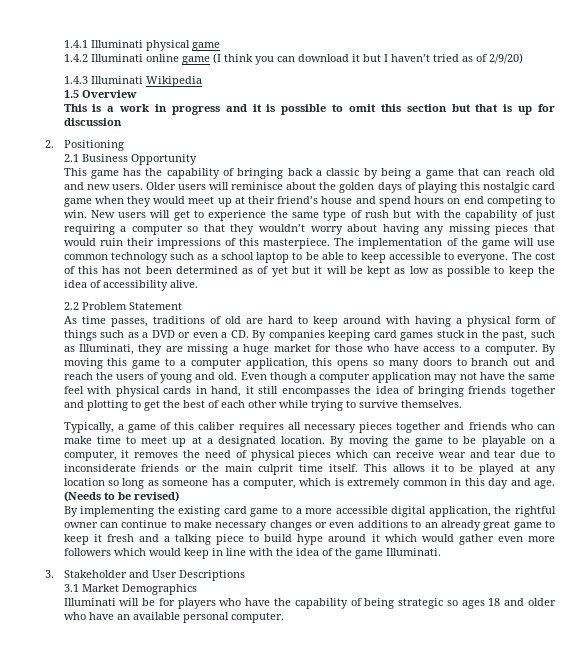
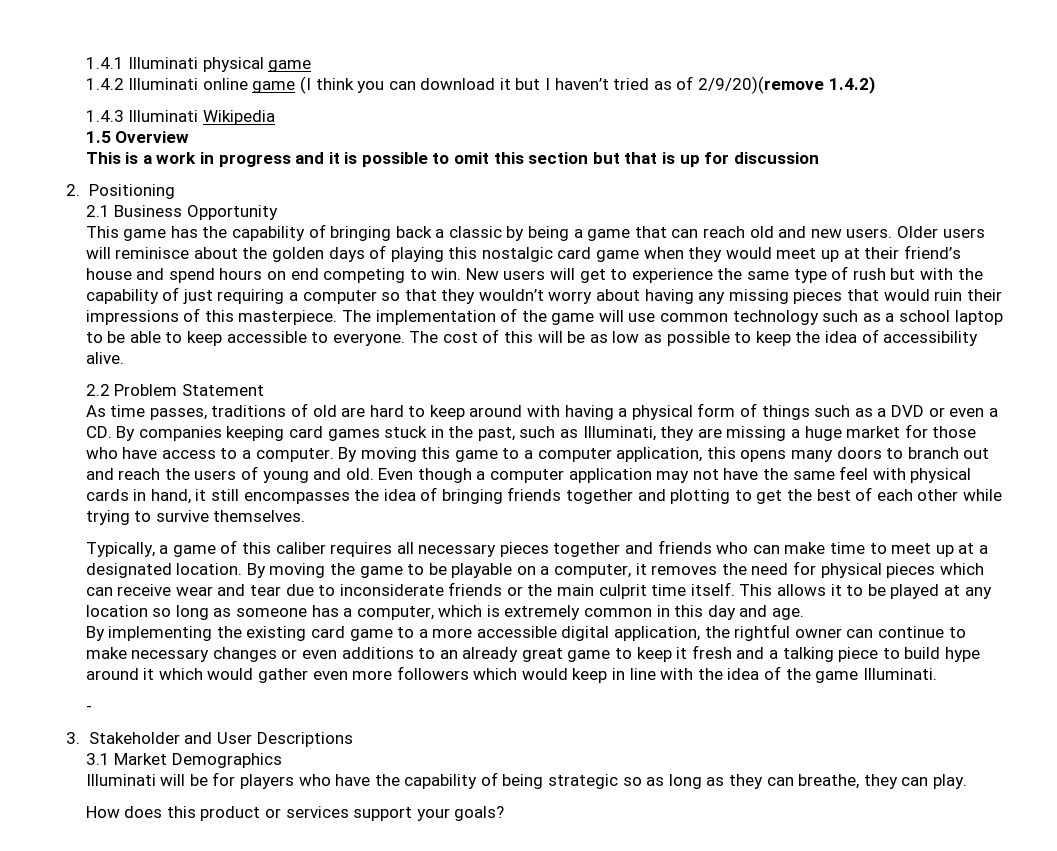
- 1.4.2 Illuminati online game (I think you can download it but I haven’t tried as of 2/9/20)
+ 1.4.2 Illuminati online game (I think you can download it but I haven’t tried as of 2/9/20)(remove 1.4.2)
- The cost of this has not been determined as of yet but it will be kept as low as possible to keep the idea of accessibility alive.
+ The cost of this will be as low as possible to keep the idea of accessibility alive.
- By moving this game to a computer application, this opens so many doors to branch out and reach the users of young and old.
+ By moving this game to a computer application, this opens many doors to branch out and reach the users of young and old.
- By moving the game to be playable on a computer, it removes the need of physical pieces which can receive wear and tear due to inconsiderate friends or the main culprit time itself.
+ By moving the game to be playable on a computer, it removes the need for physical pieces which can receive wear and tear due to inconsiderate friends or the main culprit time itself.
- (Needs to be revised)
+ -
- Illuminati will be for players who have the capability of being strategic so ages 18 and older who have an available personal computer.
+ Illuminati will be for players who have the capability of being strategic so as long as they can breathe, they can play.
+ How does this product or services support your goals?

